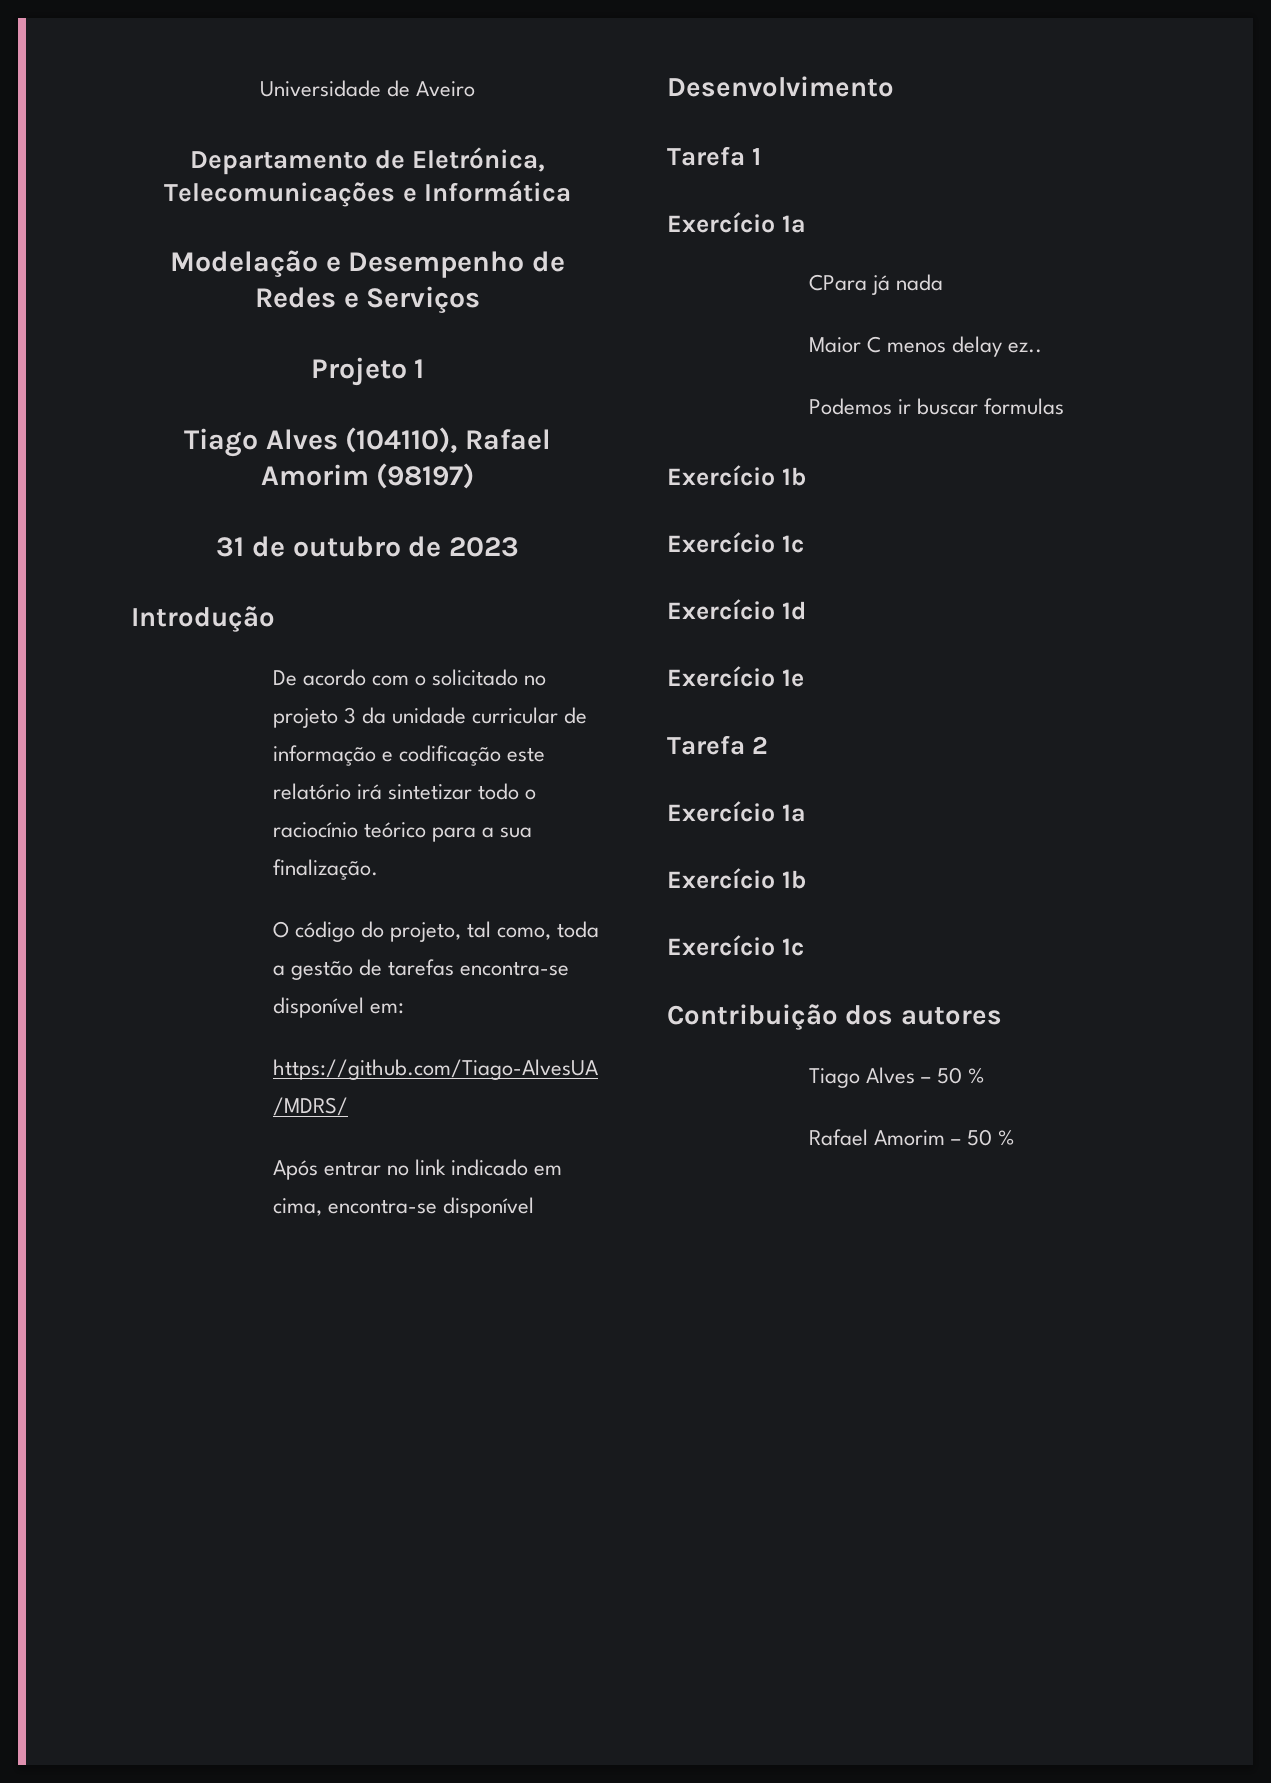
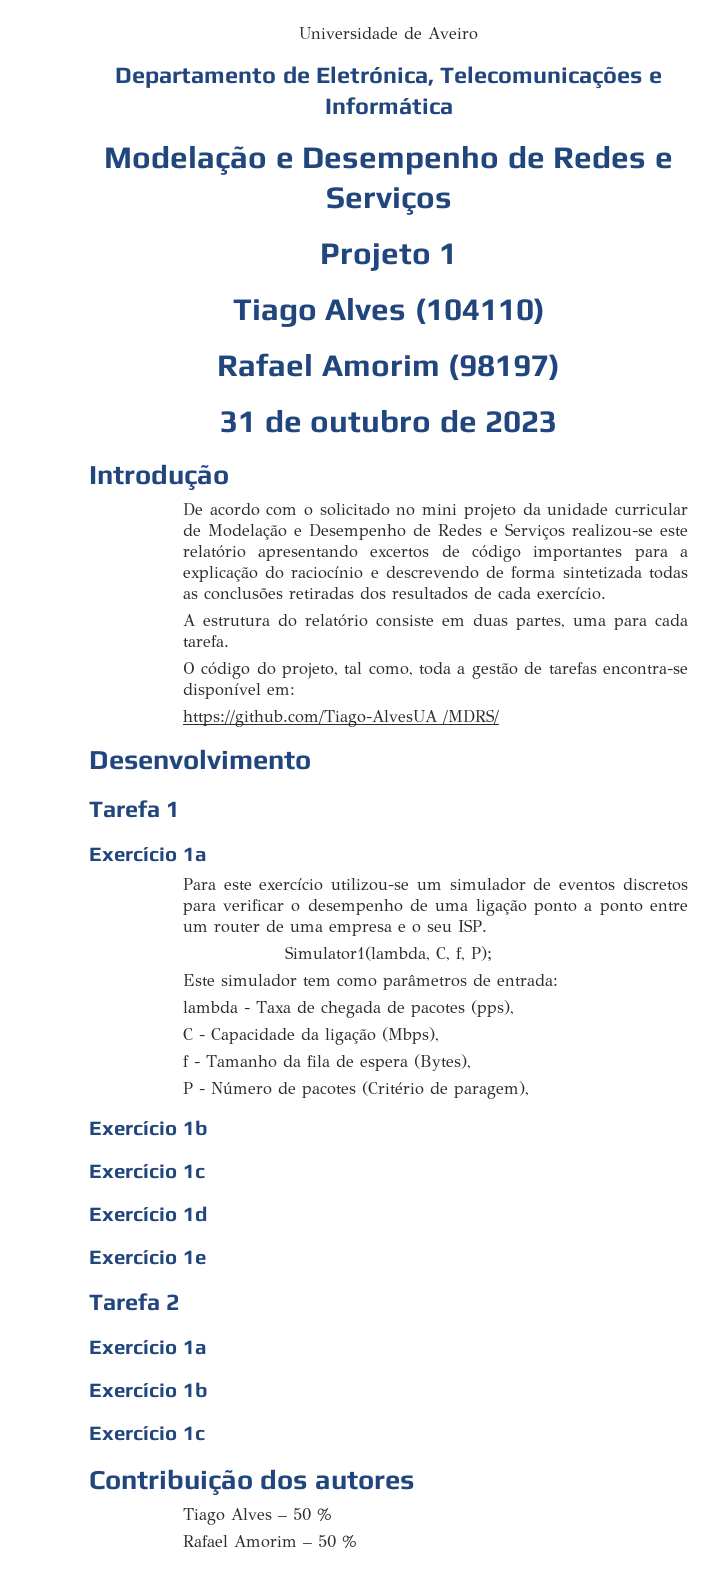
- Tiago Alves (104110), Rafael Amorim (98197)
+ Tiago Alves (104110)
+ Rafael Amorim (98197)
- De acordo com o solicitado no projeto 3 da unidade curricular de informação e codificação este relatório irá sintetizar todo o raciocínio teórico para a sua finalização.
+ De acordo com o solicitado no mini projeto da unidade curricular de Modelação e Desempenho de Redes e Serviços realizou-se este relatório apresentando excertos de código importantes para a explicação do raciocínio e descrevendo de forma sintetizada todas as conclusões retiradas dos resultados de cada exercício.
+ A estrutura do relatório consiste em duas partes, uma para cada tarefa.
- Após entrar no link indicado em cima, encontra-se disponível
- CPara já nada
- Maior C menos delay ez..
- Podemos ir buscar formulas
+ Para este exercício utilizou-se um simulador de eventos discretos para verificar o desempenho de uma ligação ponto a ponto entre um router de uma empresa e o seu ISP.
+ Simulator1(lambda, C, f, P);
+ Este simulador tem como parâmetros de entrada:
+ lambda - Taxa de chegada de pacotes (pps),
+ C - Capacidade da ligação (Mbps),
+ f - Tamanho da fila de espera (Bytes),
+ P - Número de pacotes (Critério de paragem),

